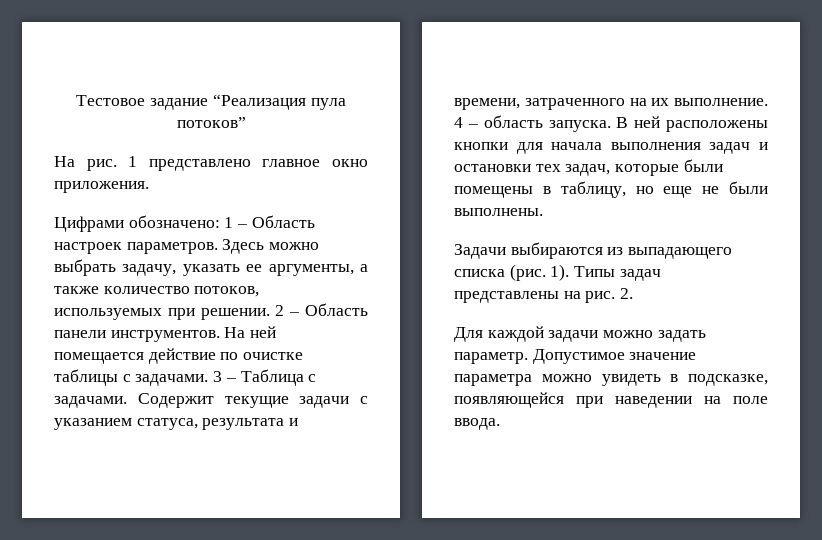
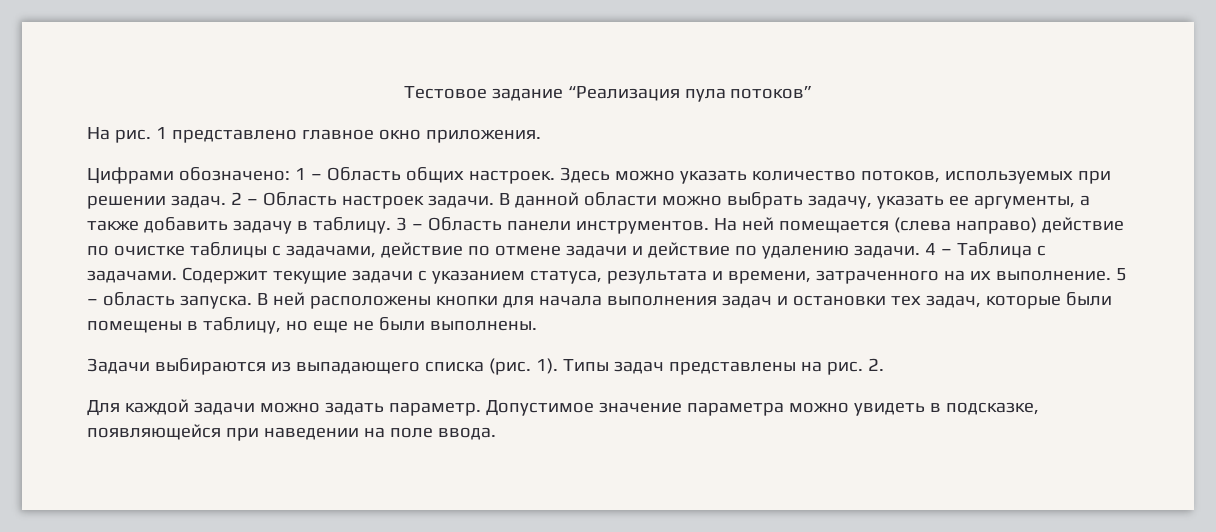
- Цифрами обозначено: 1 – Область настроек параметров. Здесь можно выбрать задачу, указать ее аргументы, а также количество потоков, используемых при решении. 2 – Область панели инструментов.
+ Цифрами обозначено: 1 – Область общих настроек. Здесь можно указать количество потоков, используемых при решении задач. 2 – Область настроек задачи. В данной области можно выбрать задачу, указать ее аргументы, а также добавить задачу в таблицу. 3 – Область панели инструментов.
- На ней помещается действие по очистке таблицы с задачами. 3 – Таблица с задачами.
+ На ней помещается (слева направо) действие по очистке таблицы с задачами, действие по отмене задачи и действие по удалению задачи. 4 – Таблица с задачами.
- 4 – область запуска.
+ 5 – область запуска.

